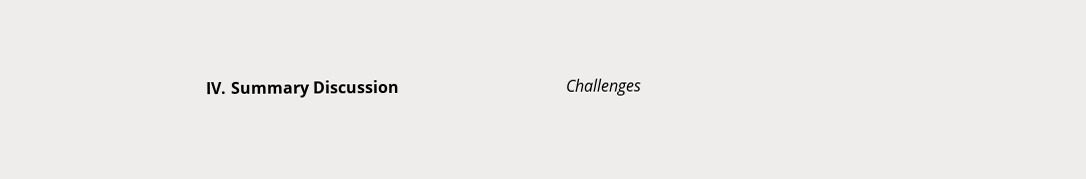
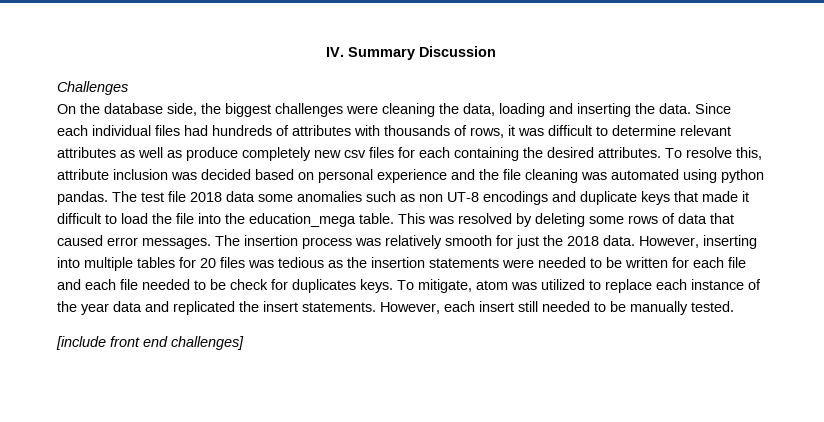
+ On the database side, the biggest challenges were cleaning the data, loading and inserting the data. Since each individual files had hundreds of attributes with thousands of rows, it was difficult to determine relevant attributes as well as produce completely new csv files for each containing the desired attributes. To resolve this, attribute inclusion was decided based on personal experience and the file cleaning was automated using python pandas. The test file 2018 data some anomalies such as non UT-8 encodings and duplicate keys that made it difficult to load the file into the education_mega table. This was resolved by deleting some rows of data that caused error messages. The insertion process was relatively smooth for just the 2018 data. However, inserting into multiple tables for 20 files was tedious as the insertion statements were needed to be written for each file and each file needed to be check for duplicates keys. To mitigate, atom was utilized to replace each instance of the year data and replicated the insert statements. However, each insert still needed to be manually tested.
+ [include front end challenges]

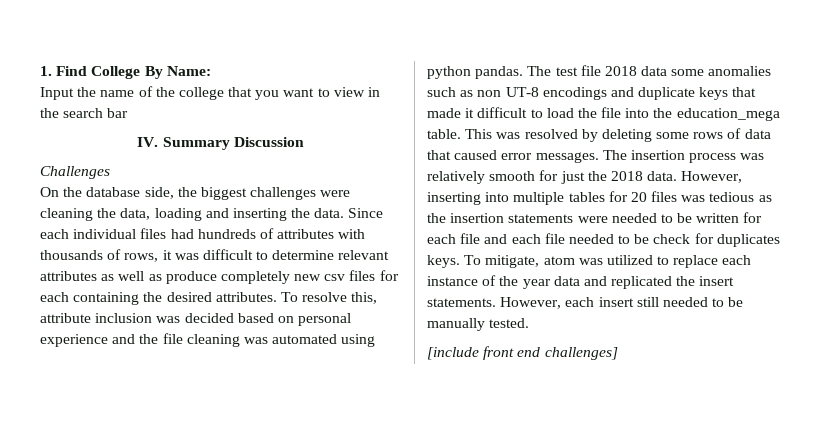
+ 1. Find College By Name:
+ Input the name of the college that you want to view in the search bar

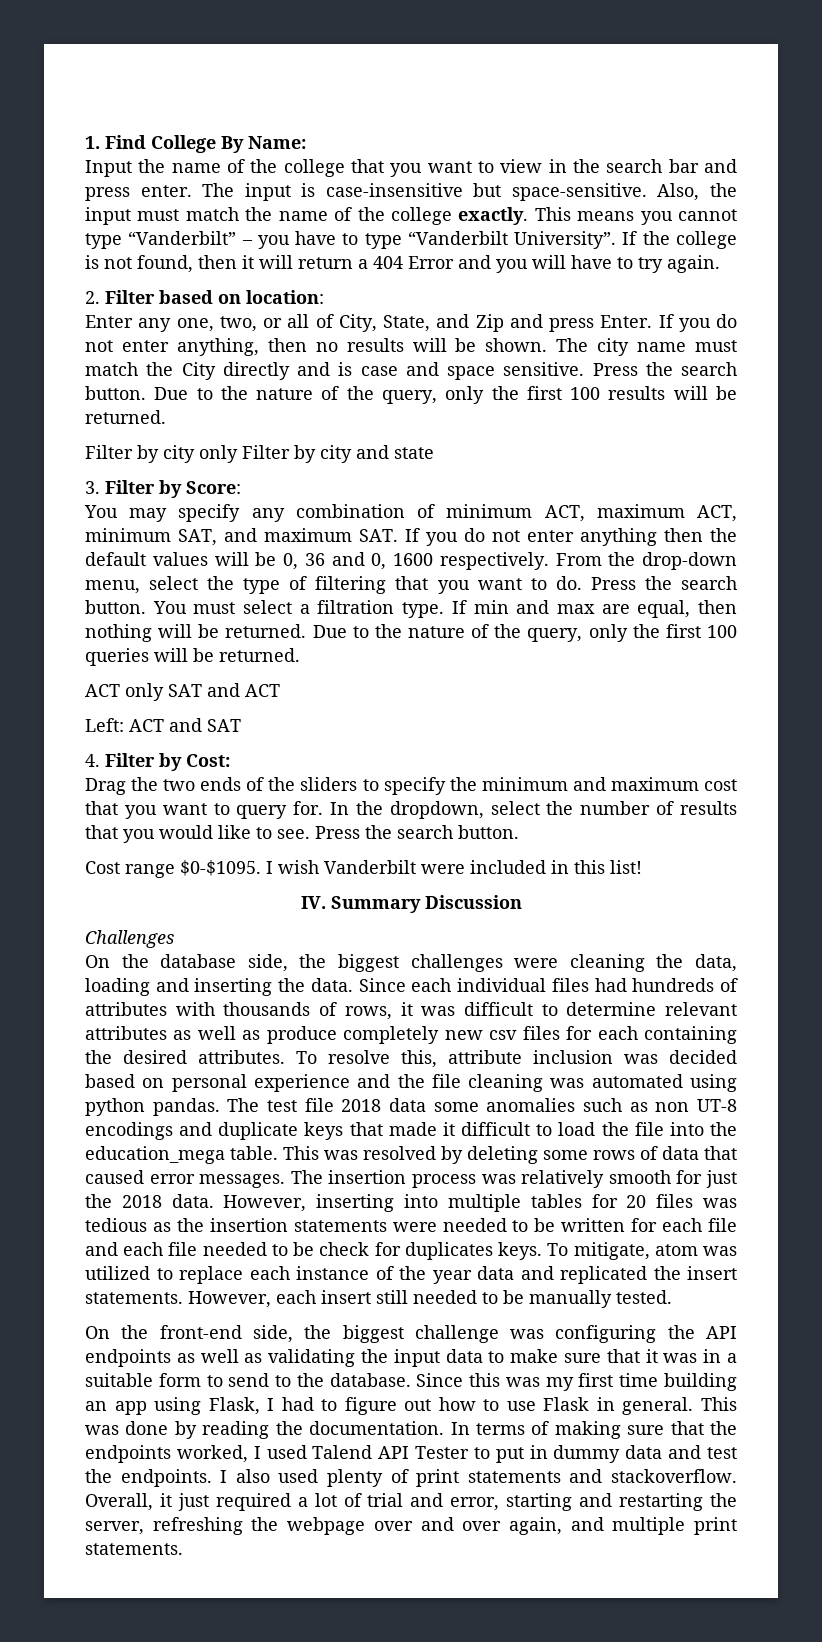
- Input the name of the college that you want to view in the search bar
+ Input the name of the college that you want to view in the search bar and press enter. The input is case-insensitive but space-sensitive. Also, the input must match the name of the college exactly. This means you cannot type “Vanderbilt” – you have to type “Vanderbilt University”. If the college is not found, then it will return a 404 Error and you will have to try again.
+ 2. Filter based on location:
+ Enter any one, two, or all of City, State, and Zip and press Enter. If you do not enter anything, then no results will be shown. The city name must match the City directly and is case and space sensitive. Press the search button. Due to the nature of the query, only the first 100 results will be returned.
+ Filter by city only Filter by city and state
+ 3. Filter by Score:
+ You may specify any combination of minimum ACT, maximum ACT, minimum SAT, and maximum SAT. If you do not enter anything then the default values will be 0, 36 and 0, 1600 respectively. From the drop-down menu, select the type of filtering that you want to do. Press the search button. You must select a filtration type. If min and max are equal, then nothing will be returned. Due to the nature of the query, only the first 100 queries will be returned.
+ ACT only SAT and ACT
+ Left: ACT and SAT
+ 4. Filter by Cost:
+ Drag the two ends of the sliders to specify the minimum and maximum cost that you want to query for. In the dropdown, select the number of results that you would like to see. Press the search button.
+ Cost range $0-$1095. I wish Vanderbilt were included in this list!
- [include front end challenges]
+ On the front-end side, the biggest challenge was configuring the API endpoints as well as validating the input data to make sure that it was in a suitable form to send to the database. Since this was my first time building an app using Flask, I had to figure out how to use Flask in general. This was done by reading the documentation. In terms of making sure that the endpoints worked, I used Talend API Tester to put in dummy data and test the endpoints. I also used plenty of print statements and stackoverflow. Overall, it just required a lot of trial and error, starting and restarting the server, refreshing the webpage over and over again, and multiple print statements.

